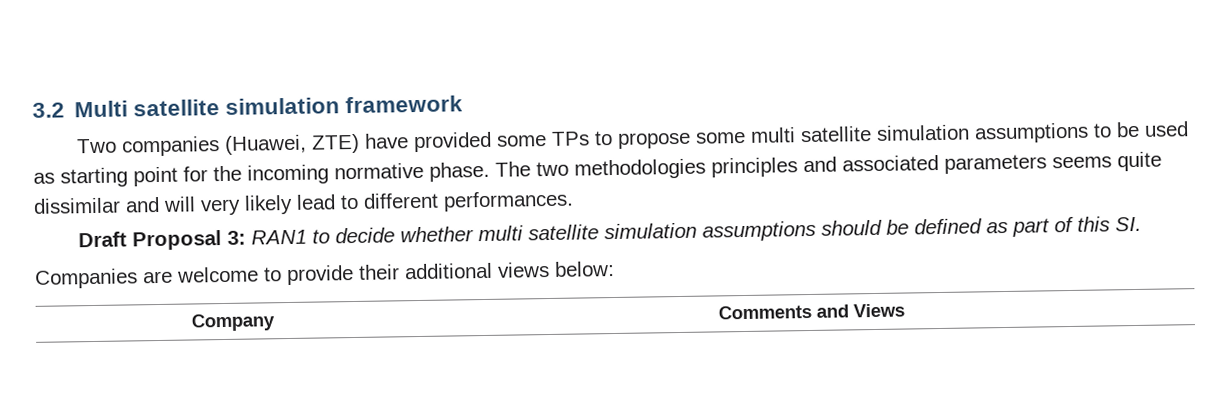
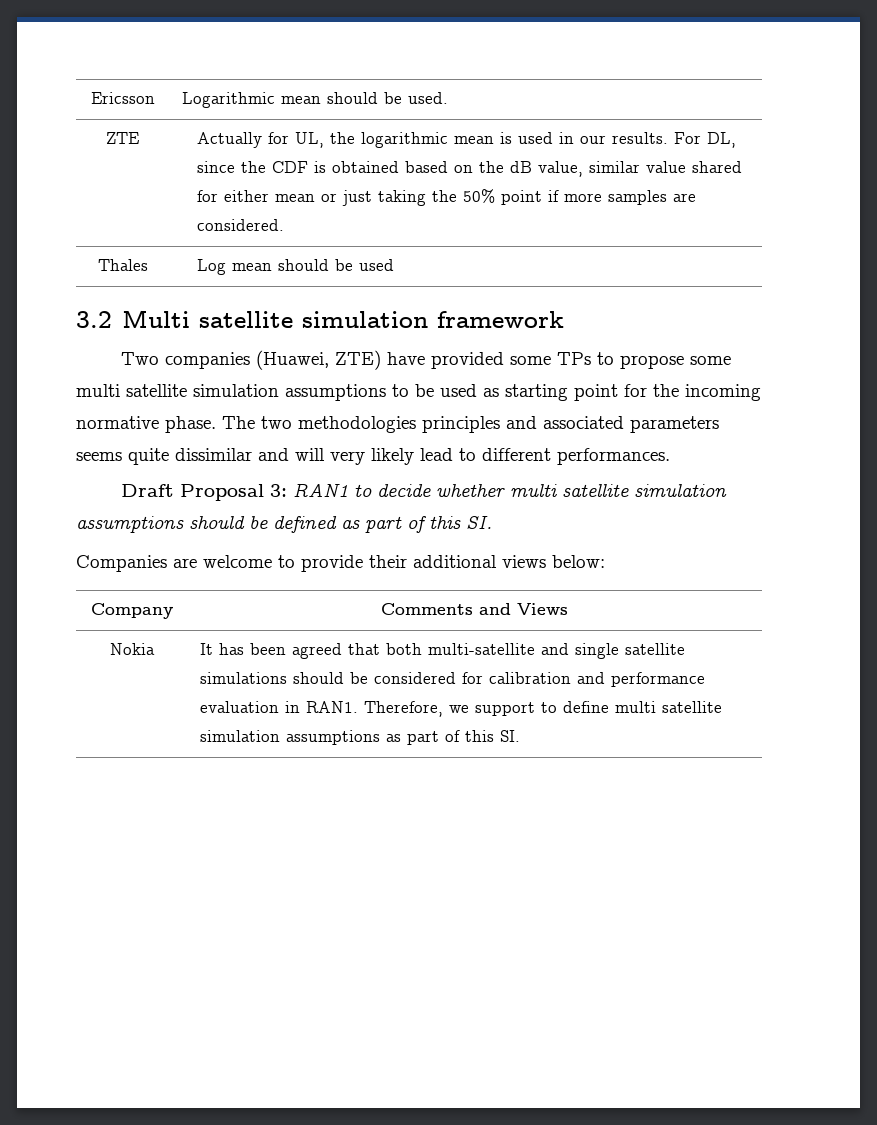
+ Ericsson | Logarithmic mean should be used.
+ ZTE | Actually for UL, the logarithmic mean is used in our results. For DL, since the CDF is obtained based on the dB value, similar value shared for either mean or just taking the 50% point if more samples are considered.
+ Thales | Log mean should be used
+ Nokia | It has been agreed that both multi-satellite and single satellite simulations should be considered for calibration and performance evaluation in RAN1. Therefore, we support to define multi satellite simulation assumptions as part of this SI.

